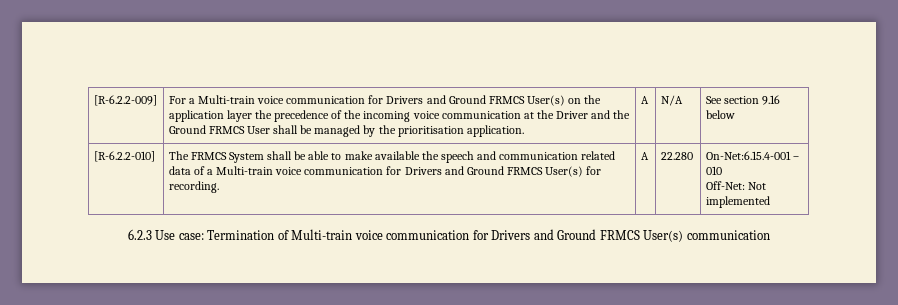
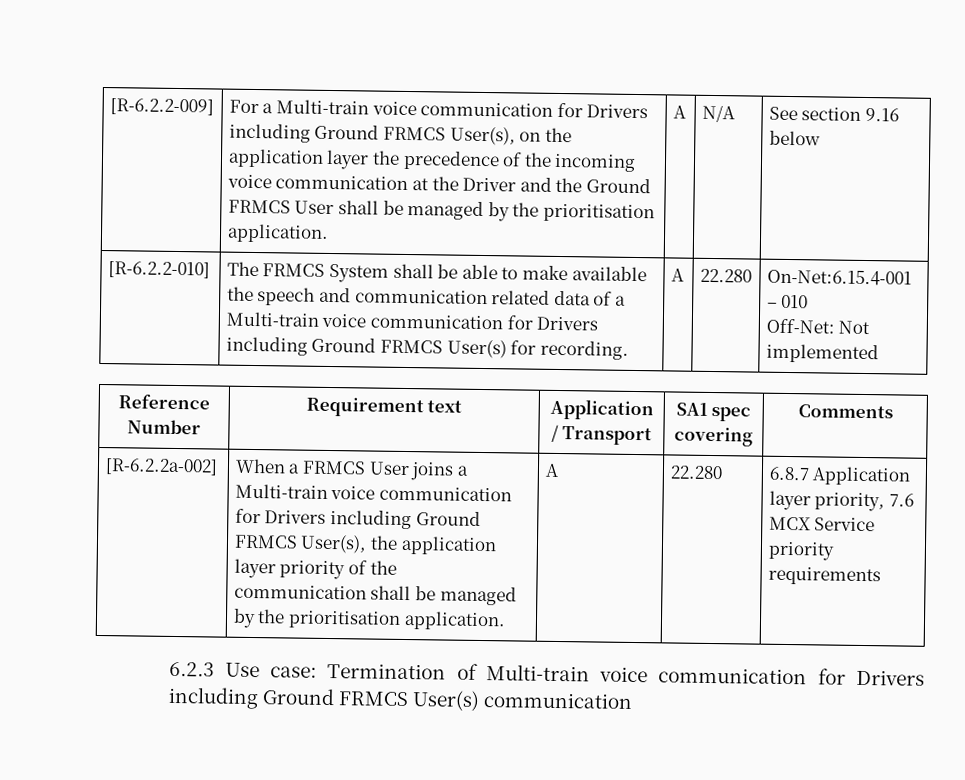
- For a Multi-train voice communication for Drivers and Ground FRMCS User(s) on the application layer the precedence of the incoming voice communication at the Driver and the Ground FRMCS User shall be managed by the prioritisation application.
+ For a Multi-train voice communication for Drivers including Ground FRMCS User(s), on the application layer the precedence of the incoming voice communication at the Driver and the Ground FRMCS User shall be managed by the prioritisation application.
- [R-6.2.2-010] | The FRMCS System shall be able to make available the speech and communication related data of a Multi-train voice communication for Drivers and Ground FRMCS User(s) for recording. | A | 22.280 | On-Net:6.15.4-001 – 010
+ [R-6.2.2-010] | The FRMCS System shall be able to make available the speech and communication related data of a Multi-train voice communication for Drivers including Ground FRMCS User(s) for recording. | A | 22.280 | On-Net:6.15.4-001 – 010
+ Reference Number | Requirement text | Application / Transport | SA1 spec covering | Comments
+ [R-6.2.2a-002] | When a FRMCS User joins a Multi-train voice communication for Drivers including Ground FRMCS User(s), the application layer priority of the communication shall be managed by the prioritisation application. | A | 22.280 | 6.8.7 Application layer priority, 7.6 MCX Service priority requirements
- 6.2.3 Use case: Termination of Multi-train voice communication for Drivers and Ground FRMCS User(s) communication
+ 6.2.3 Use case: Termination of Multi-train voice communication for Drivers including Ground FRMCS User(s) communication

